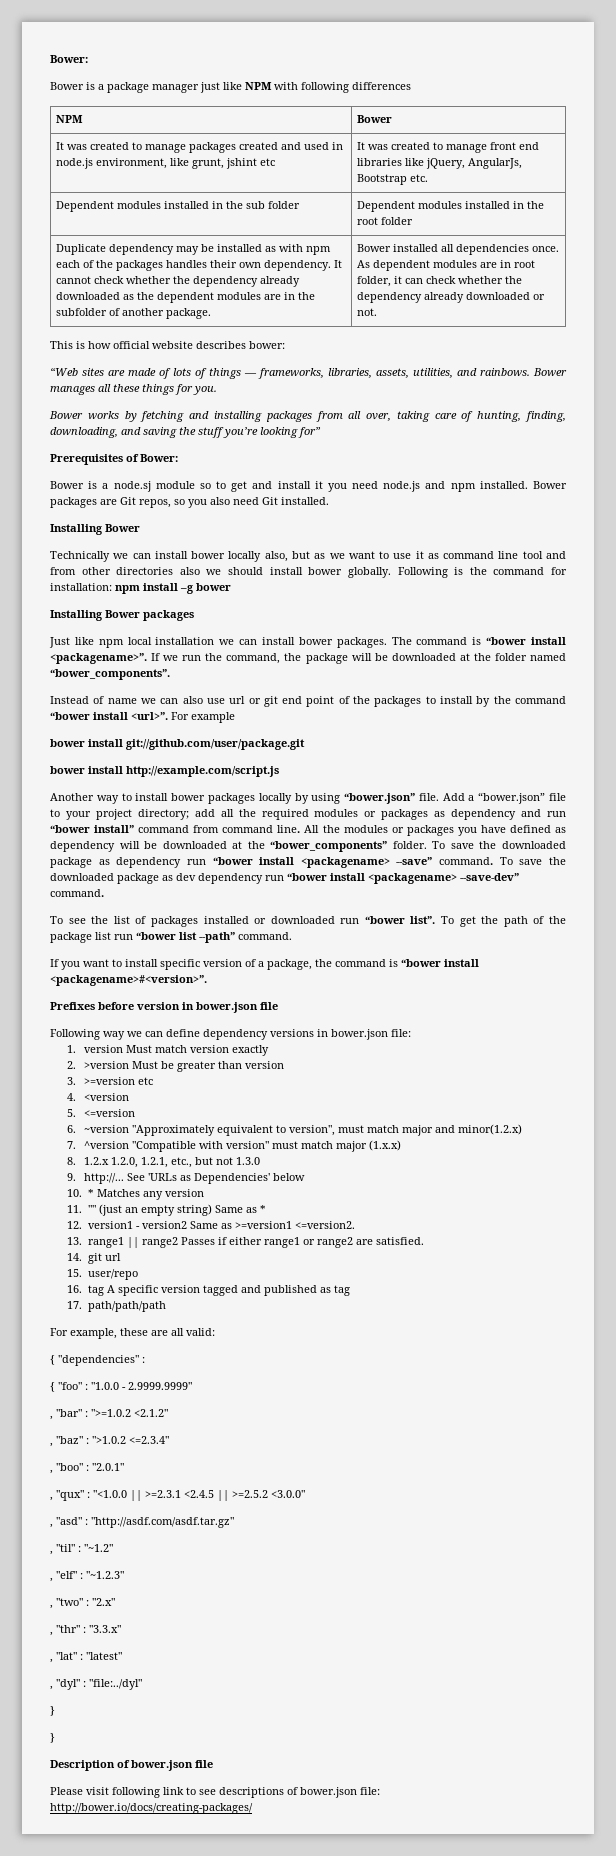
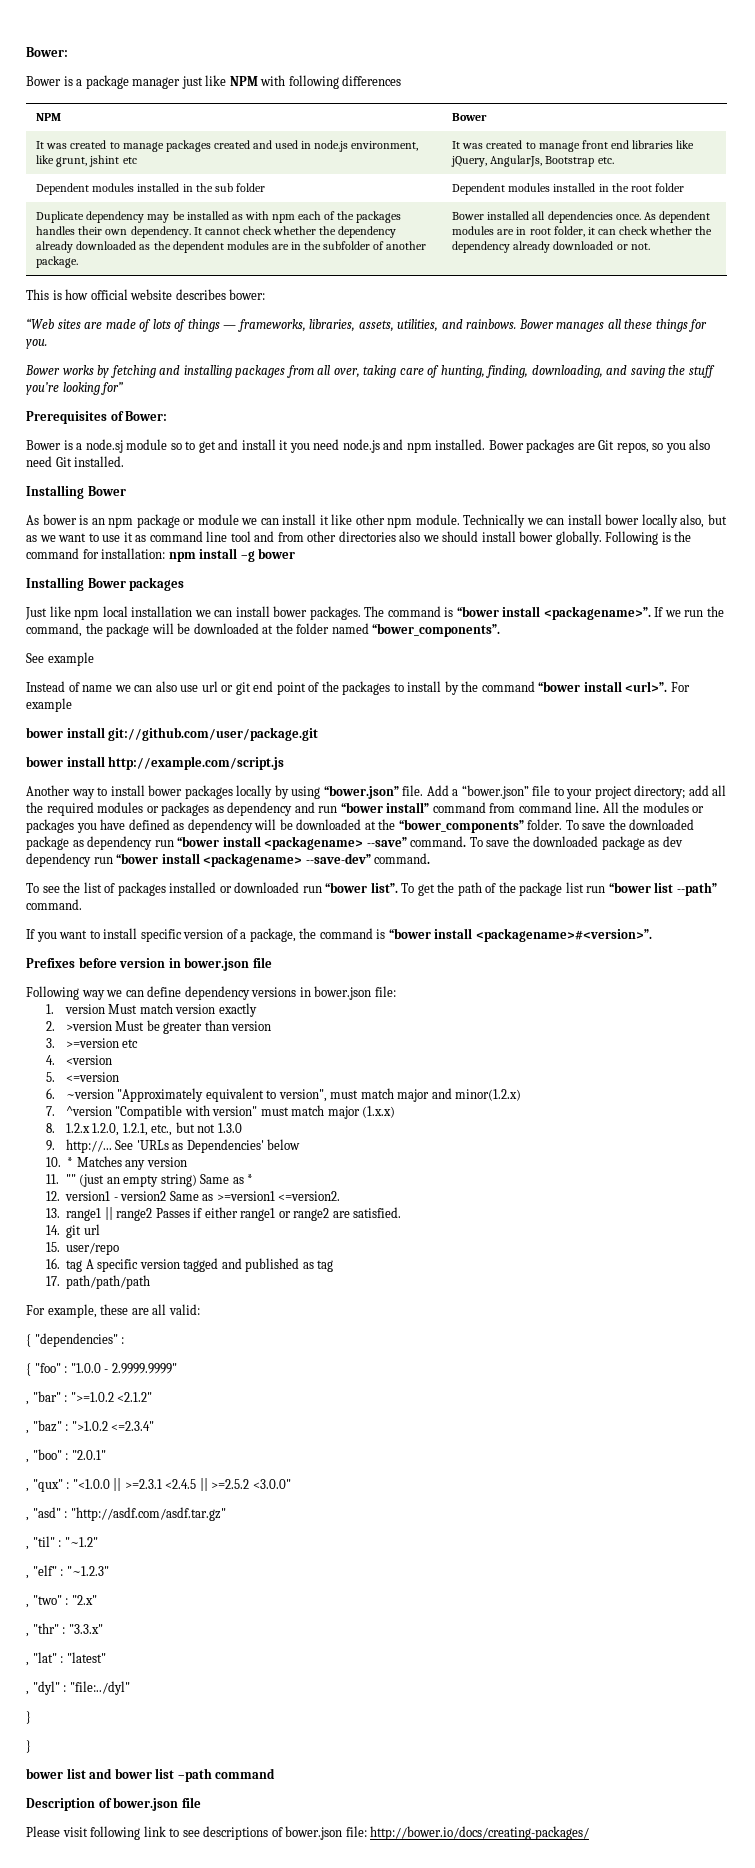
+ As bower is an npm package or module we can install it like other npm module.
+ See example
+ bower list and bower list –path command

